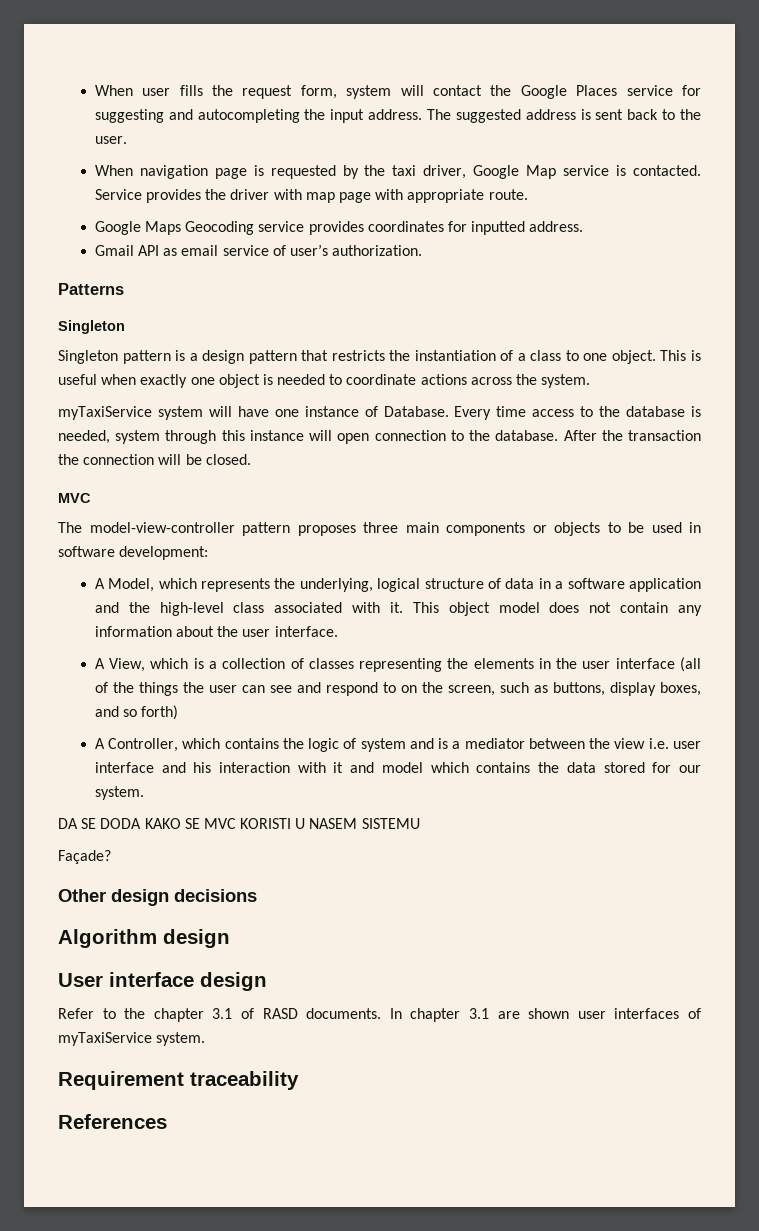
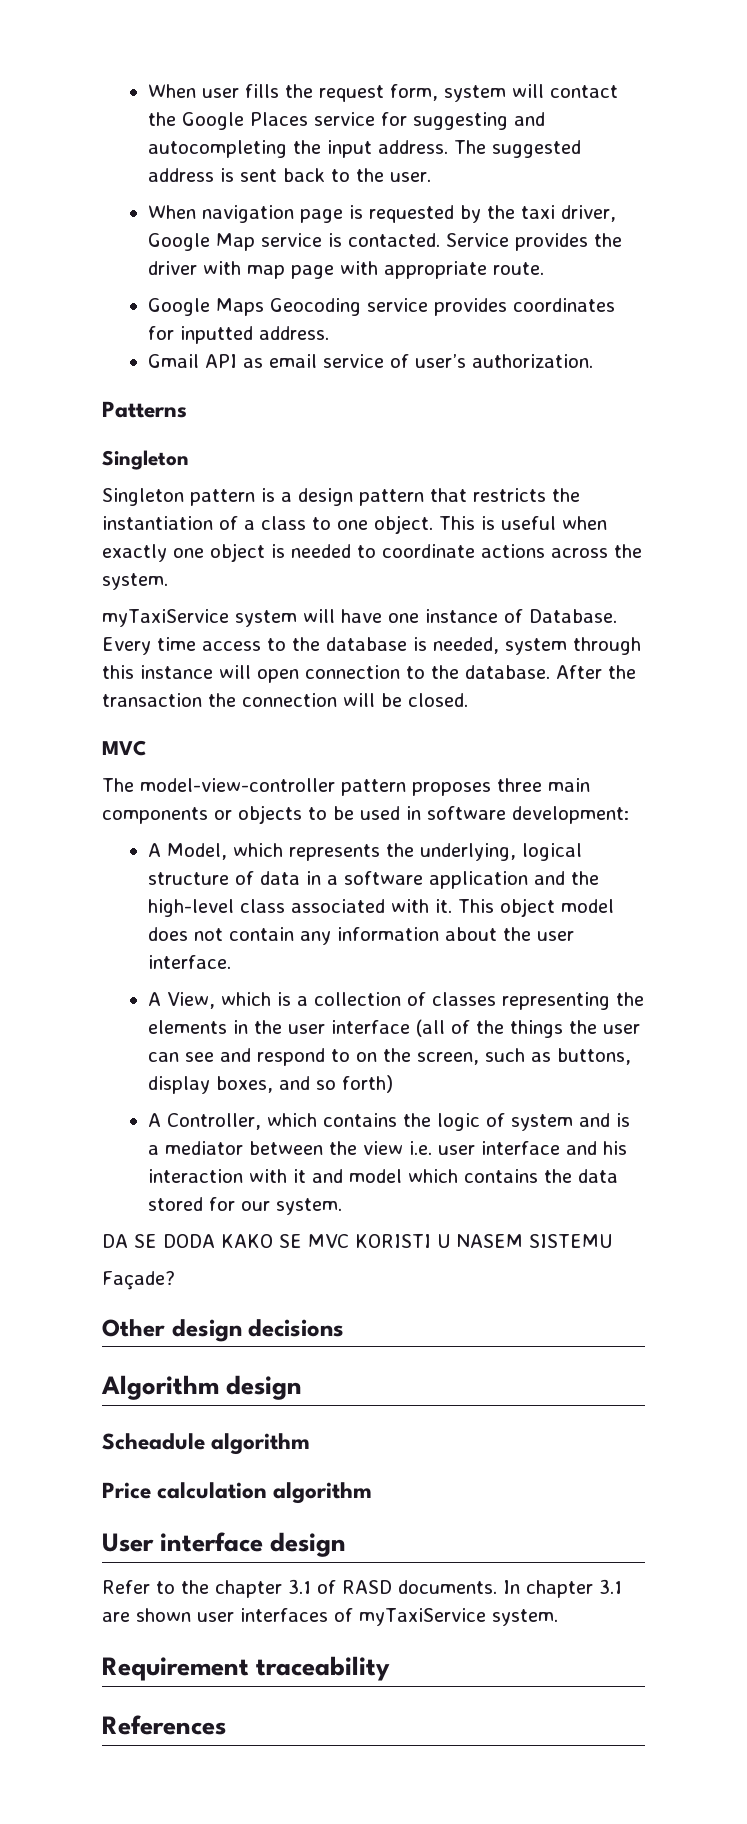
+ Scheadule algorithm
+ Price calculation algorithm

